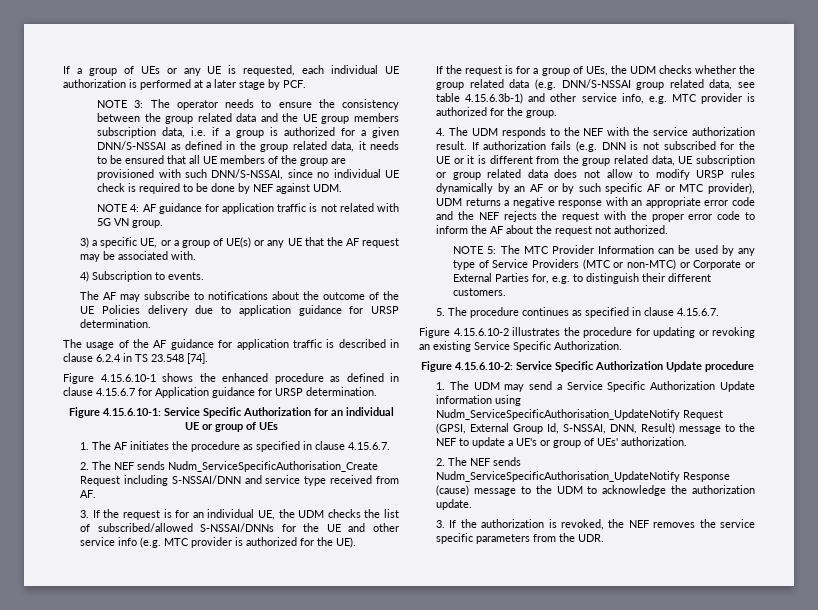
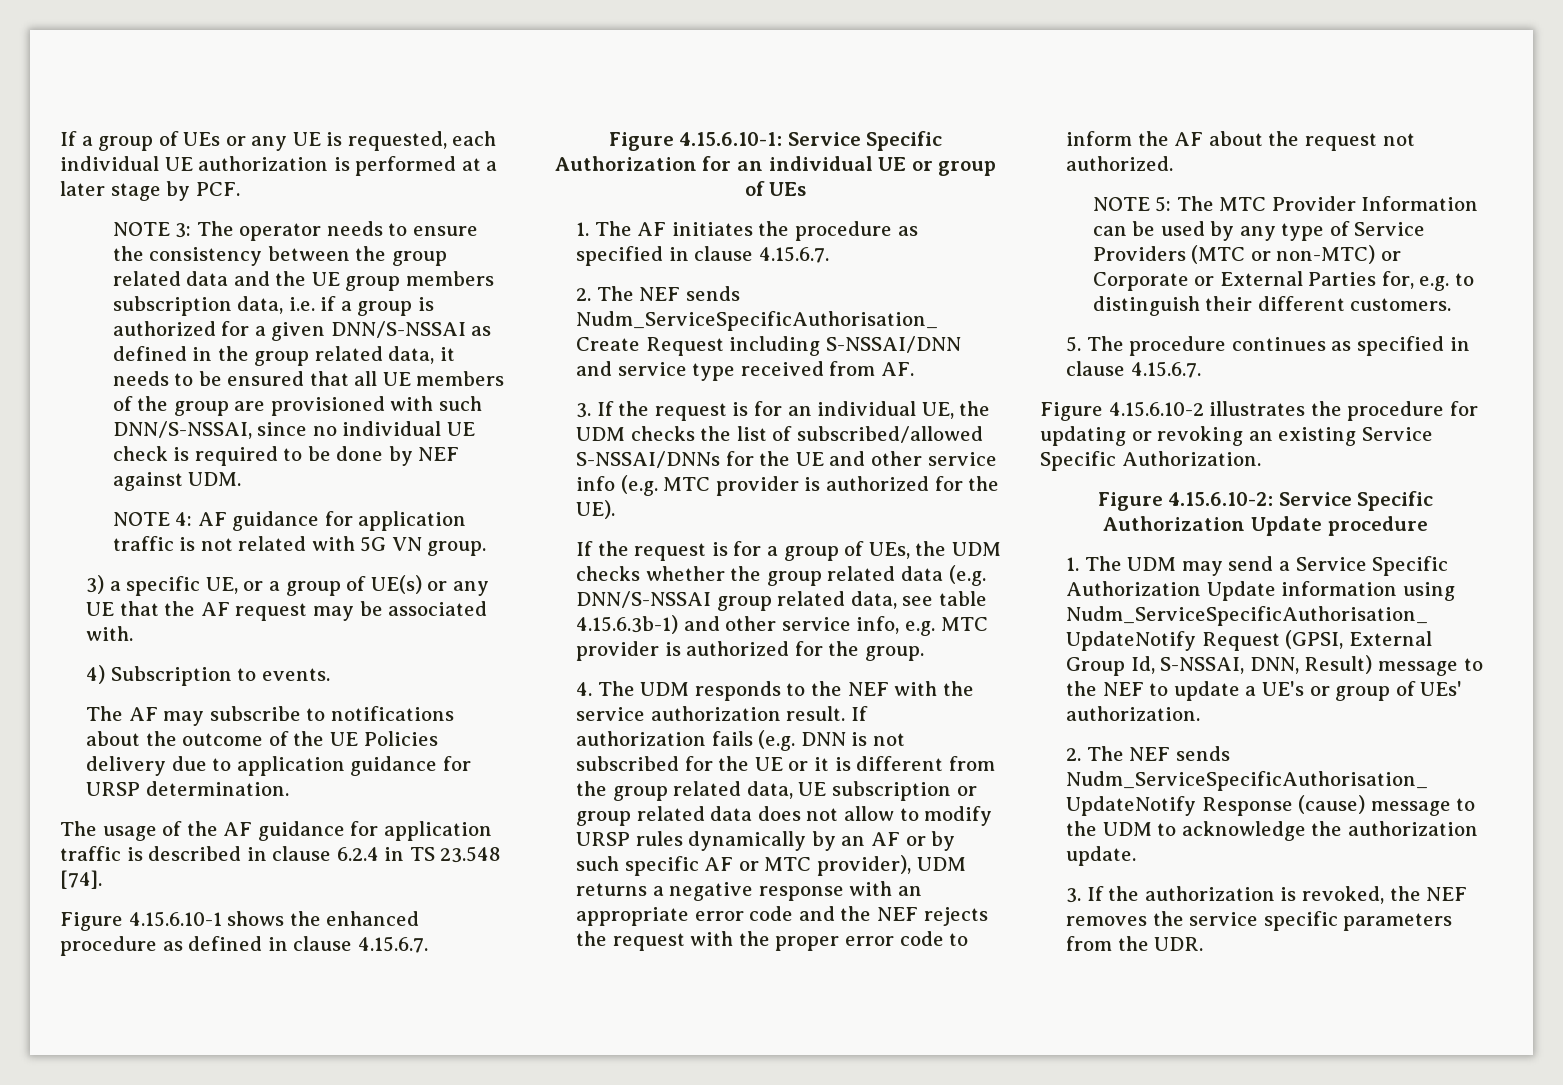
- Figure 4.15.6.10-1 shows the enhanced procedure as defined in clause 4.15.6.7 for Application guidance for URSP determination.
+ Figure 4.15.6.10-1 shows the enhanced procedure as defined in clause 4.15.6.7.

